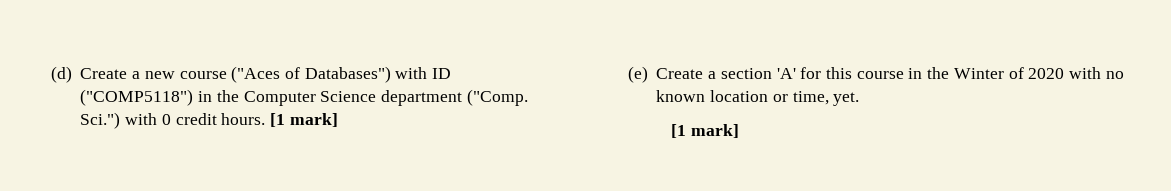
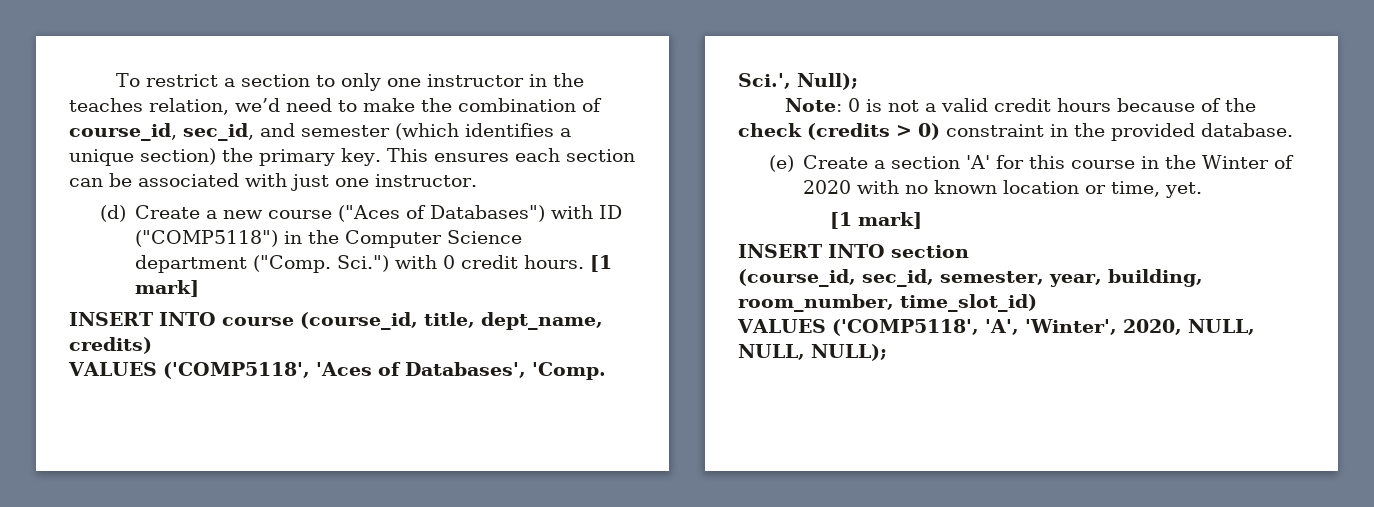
+ To restrict a section to only one instructor in the teaches relation, we’d need to make the combination of course_id, sec_id, and semester (which identifies a unique section) the primary key. This ensures each section can be associated with just one instructor.
+ INSERT INTO course (course_id, title, dept_name, credits)
+ VALUES ('COMP5118', 'Aces of Databases', 'Comp. Sci.', Null);
+ Note: 0 is not a valid credit hours because of the check (credits > 0) constraint in the provided database.
+ INSERT INTO section
+ (course_id, sec_id, semester, year, building, room_number, time_slot_id)
+ VALUES ('COMP5118', 'A', 'Winter', 2020, NULL, NULL, NULL);

